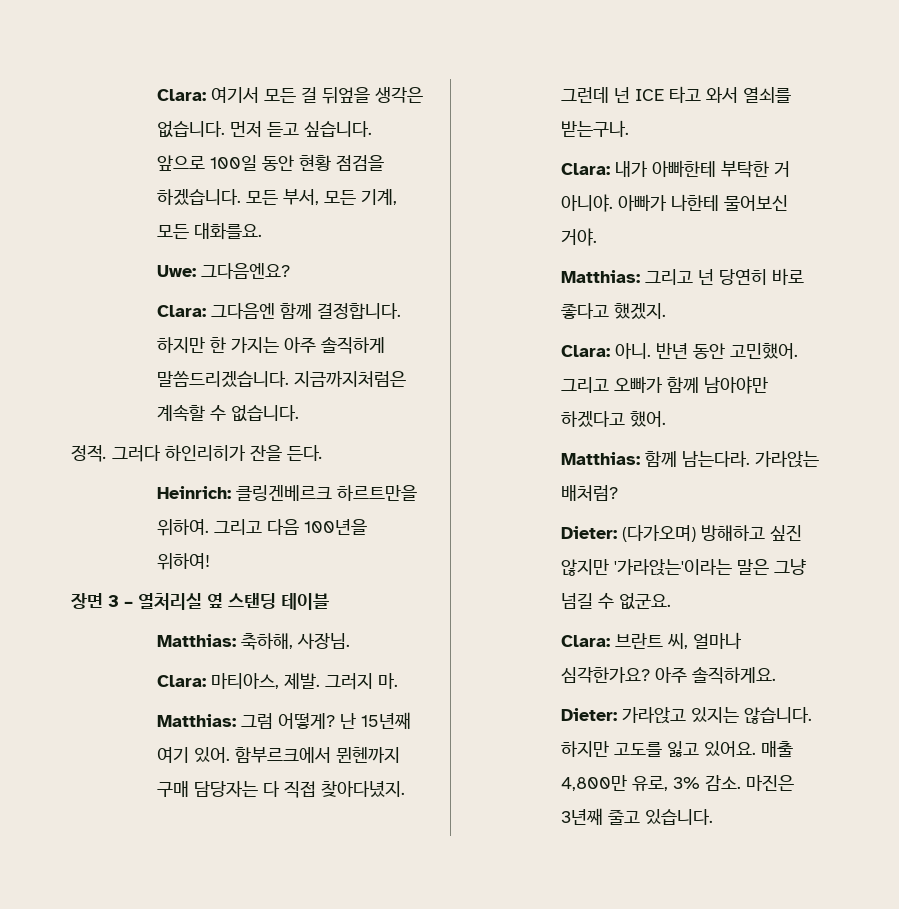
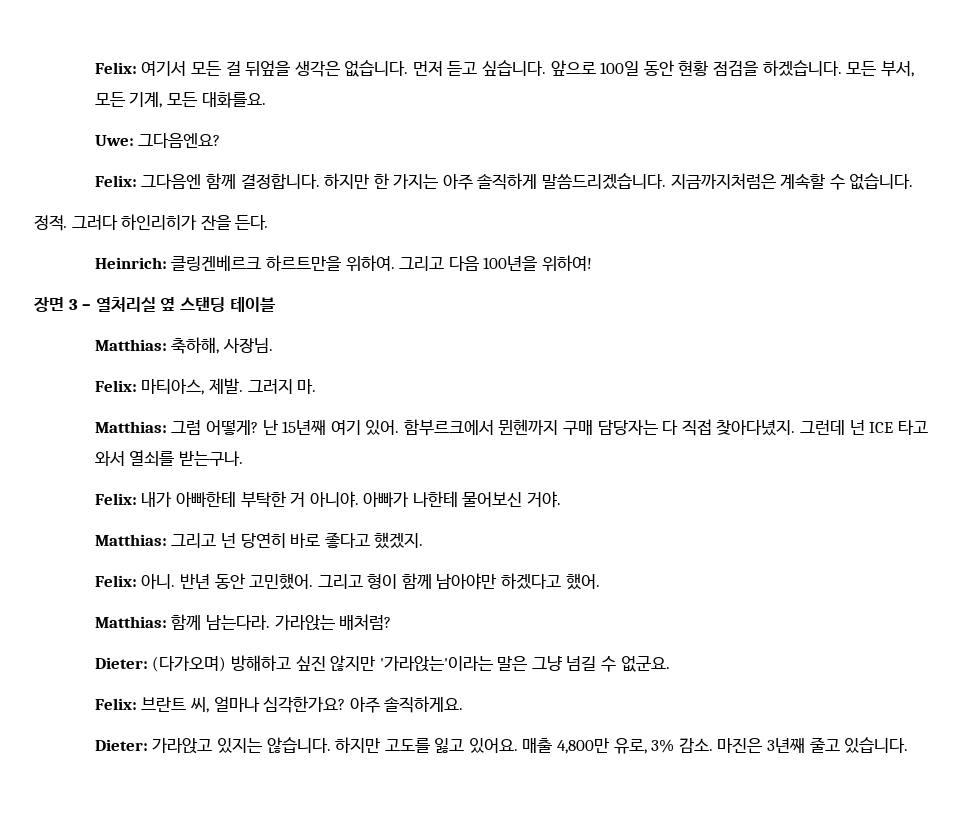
- Clara: 여기서 모든 걸 뒤엎을 생각은 없습니다.
+ Felix: 여기서 모든 걸 뒤엎을 생각은 없습니다.
- Clara: 그다음엔 함께 결정합니다.
+ Felix: 그다음엔 함께 결정합니다.
- Clara: 마티아스, 제발.
+ Felix: 마티아스, 제발.
- Clara: 내가 아빠한테 부탁한 거 아니야.
+ Felix: 내가 아빠한테 부탁한 거 아니야.
- Clara: 아니.
+ Felix: 아니.
- 그리고 오빠가 함께 남아야만 하겠다고 했어.
+ 그리고 형이 함께 남아야만 하겠다고 했어.
- Clara: 브란트 씨, 얼마나 심각한가요?
+ Felix: 브란트 씨, 얼마나 심각한가요?

